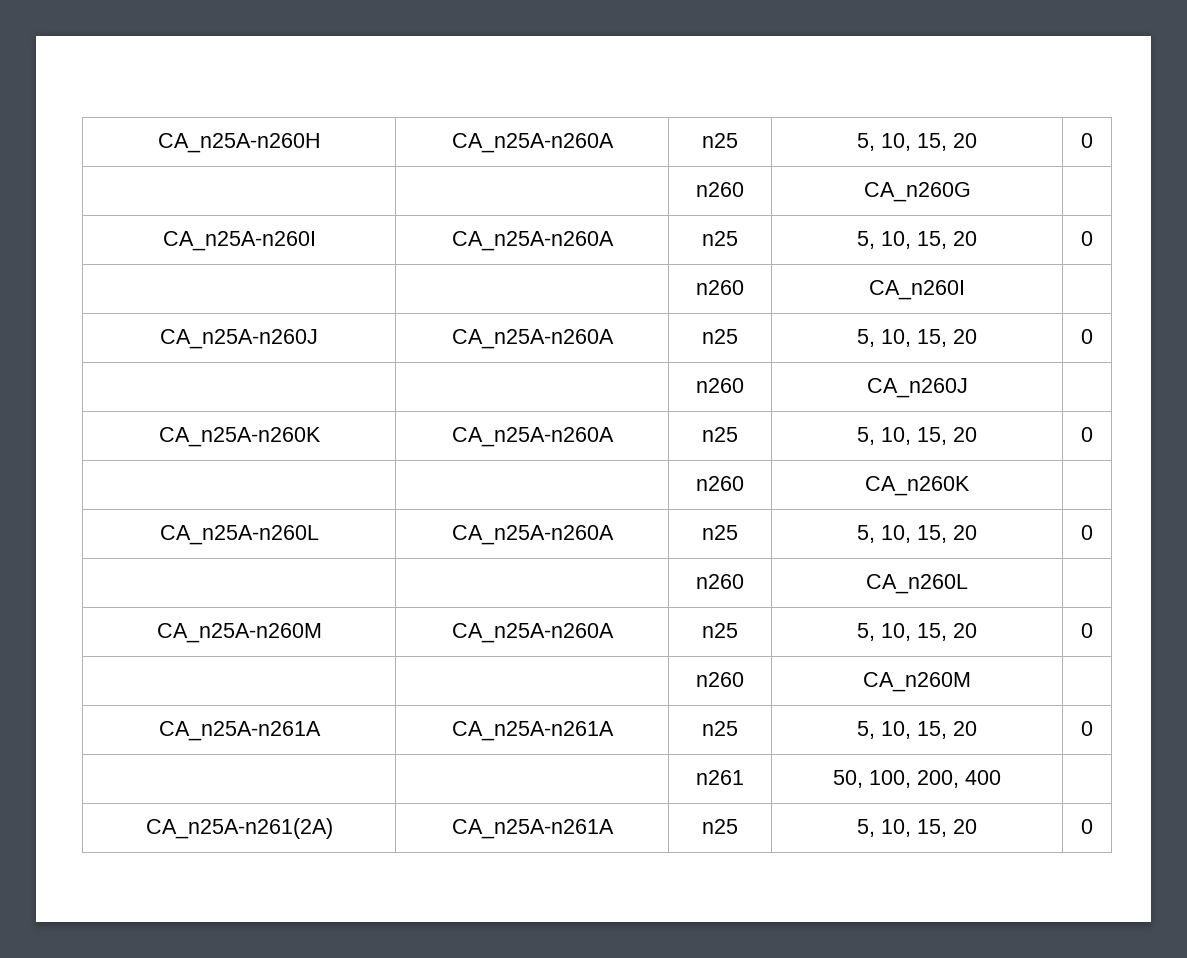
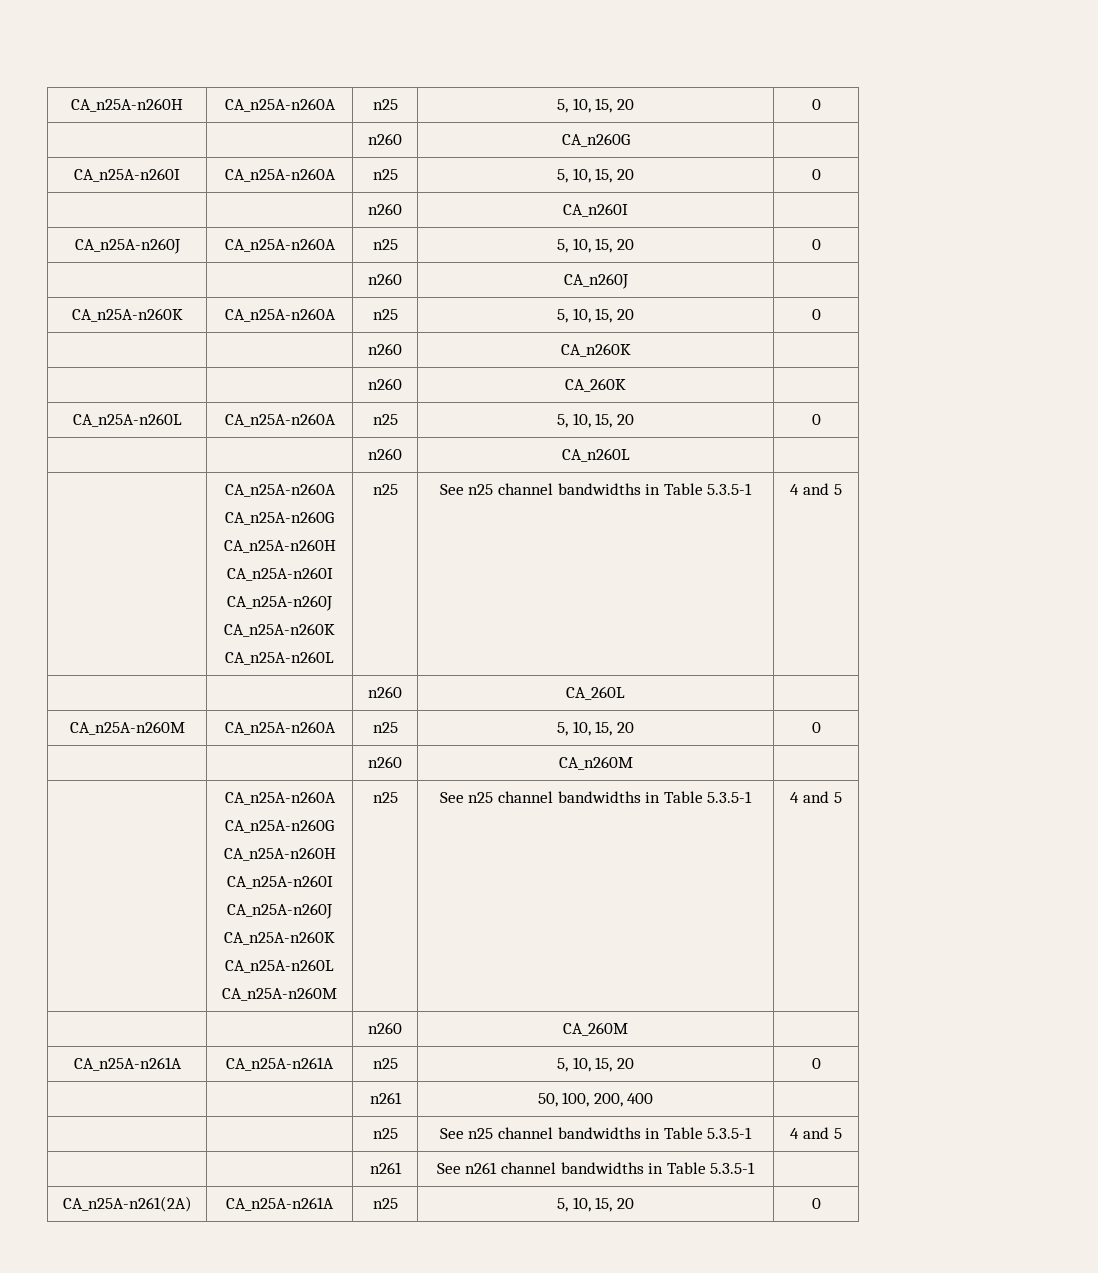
+ | | n260 | CA_260K |
  | | n260 | CA_n260L |
+ | CA_n25A-n260A
+ CA_n25A-n260G
+ CA_n25A-n260H
+ CA_n25A-n260I
+ CA_n25A-n260J
+ CA_n25A-n260K
+ CA_n25A-n260L | n25 | See n25 channel bandwidths in Table 5.3.5-1 | 4 and 5
+ | | n260 | CA_260L |
  | | n260 | CA_n260M |
+ | CA_n25A-n260A
+ CA_n25A-n260G
+ CA_n25A-n260H
+ CA_n25A-n260I
+ CA_n25A-n260J
+ CA_n25A-n260K
+ CA_n25A-n260L
+ CA_n25A-n260M | n25 | See n25 channel bandwidths in Table 5.3.5-1 | 4 and 5
+ | | n260 | CA_260M |
+ | | n25 | See n25 channel bandwidths in Table 5.3.5-1 | 4 and 5
+ | | n261 | See n261 channel bandwidths in Table 5.3.5-1 |

